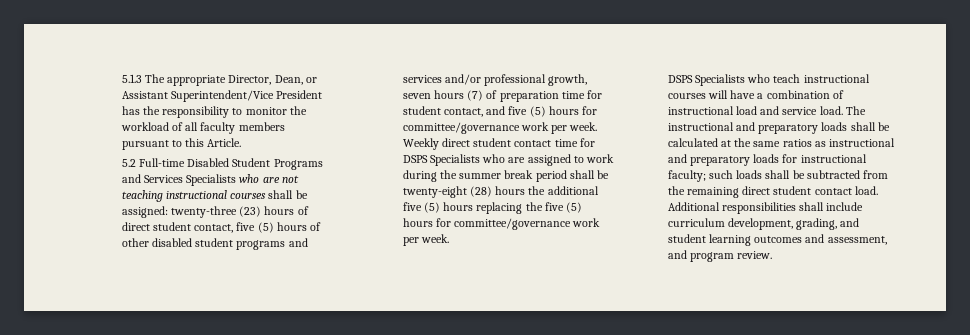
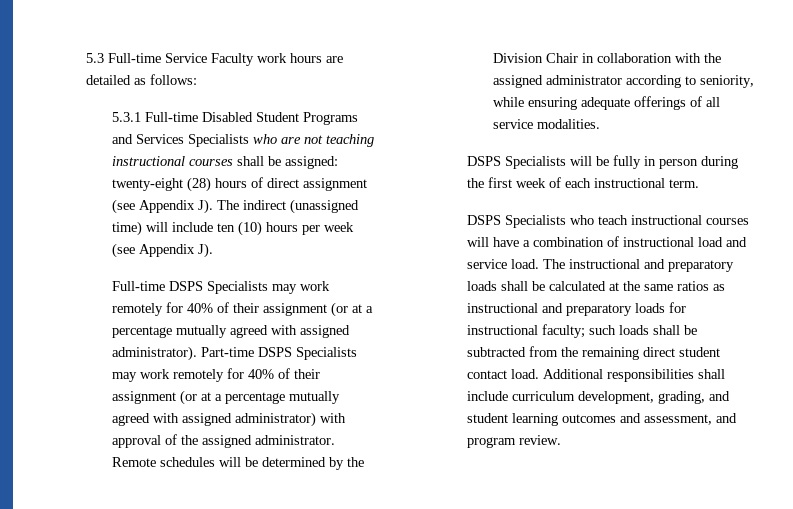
- 5.1.3 The appropriate Director, Dean, or Assistant Superintendent/Vice President has the responsibility to monitor the workload of all faculty members pursuant to this Article.
- 5.2 Full-time Disabled Student Programs and Services Specialists who are not teaching instructional courses shall be assigned: twenty-three (23) hours of direct student contact, five (5) hours of other disabled student programs and services and/or professional growth, seven hours (7) of preparation time for student contact, and five (5) hours for committee/governance work per week. Weekly direct student contact time for DSPS Specialists who are assigned to work during the summer break period shall be twenty-eight (28) hours the additional five (5) hours replacing the five (5) hours for committee/governance work per week.
+ 5.3 Full-time Service Faculty work hours are detailed as follows:
+ 5.3.1 Full-time Disabled Student Programs and Services Specialists who are not teaching instructional courses shall be assigned: twenty-eight (28) hours of direct assignment (see Appendix J). The indirect (unassigned time) will include ten (10) hours per week (see Appendix J).
+ Full-time DSPS Specialists may work remotely for 40% of their assignment (or at a percentage mutually agreed with assigned administrator). Part-time DSPS Specialists may work remotely for 40% of their assignment (or at a percentage mutually agreed with assigned administrator) with approval of the assigned administrator. Remote schedules will be determined by the Division Chair in collaboration with the assigned administrator according to seniority, while ensuring adequate offerings of all service modalities.
+ DSPS Specialists will be fully in person during the first week of each instructional term.

